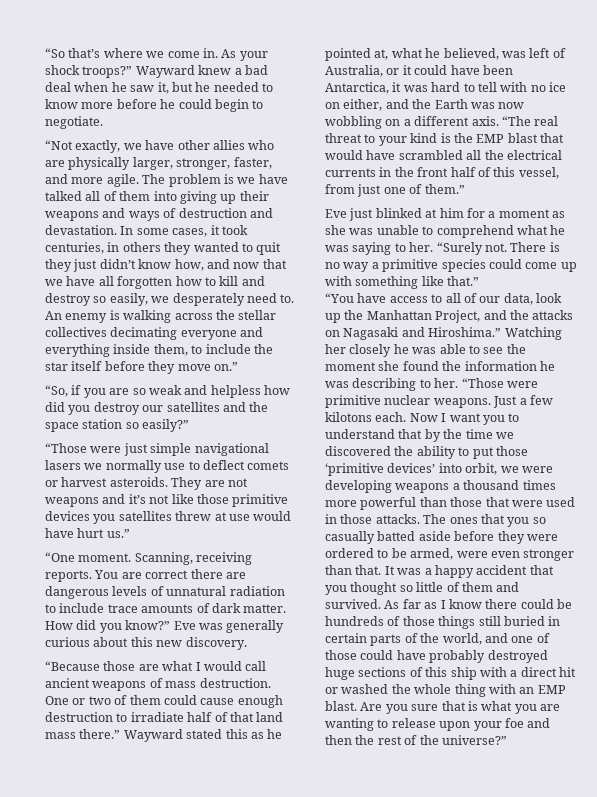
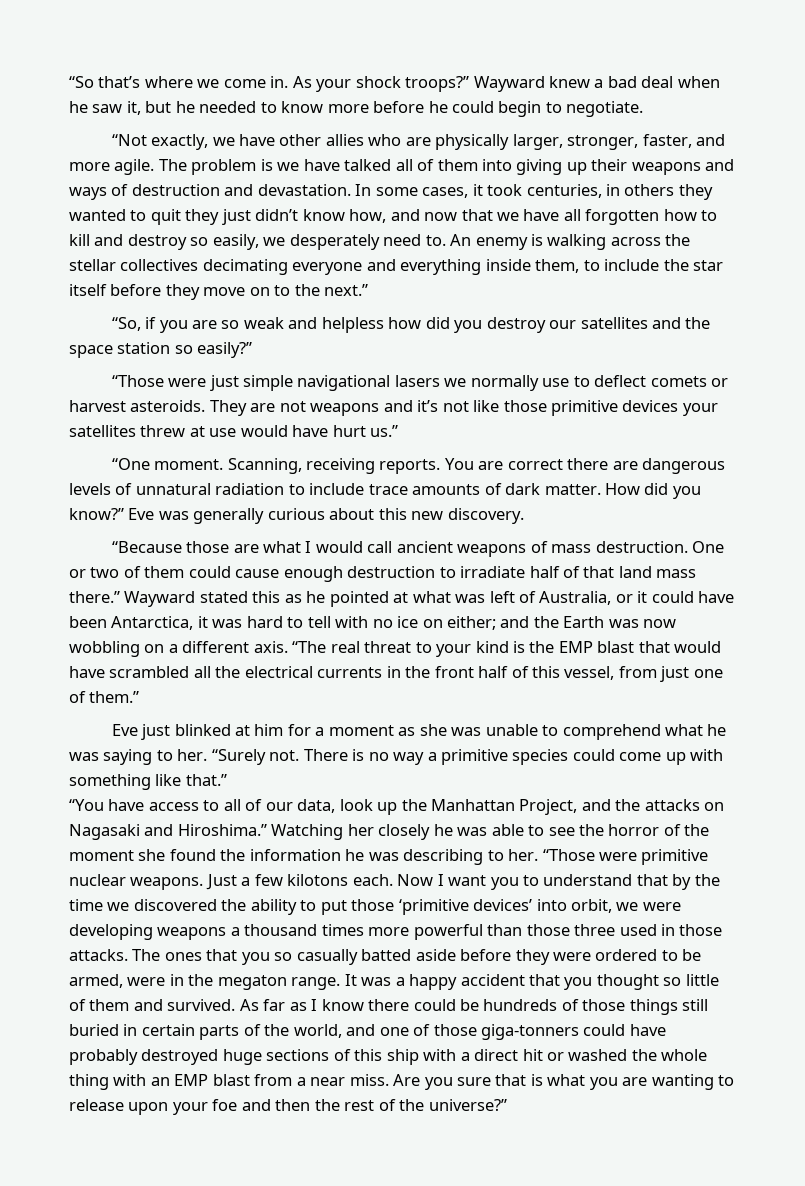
- An enemy is walking across the stellar collectives decimating everyone and everything inside them, to include the star itself before they move on.”
+ An enemy is walking across the stellar collectives decimating everyone and everything inside them, to include the star itself before they move on to the next.”
- They are not weapons and it’s not like those primitive devices you satellites threw at use would have hurt us.”
+ They are not weapons and it’s not like those primitive devices your satellites threw at use would have hurt us.”
- Wayward stated this as he pointed at, what he believed, was left of Australia, or it could have been Antarctica, it was hard to tell with no ice on either, and the Earth was now wobbling on a different axis.
+ Wayward stated this as he pointed at what was left of Australia, or it could have been Antarctica, it was hard to tell with no ice on either; and the Earth was now wobbling on a different axis.
- Watching her closely he was able to see the moment she found the information he was describing to her.
+ Watching her closely he was able to see the horror of the moment she found the information he was describing to her.
- Now I want you to understand that by the time we discovered the ability to put those ‘primitive devices’ into orbit, we were developing weapons a thousand times more powerful than those that were used in those attacks.
+ Now I want you to understand that by the time we discovered the ability to put those ‘primitive devices’ into orbit, we were developing weapons a thousand times more powerful than those three used in those attacks.
- The ones that you so casually batted aside before they were ordered to be armed, were even stronger than that.
+ The ones that you so casually batted aside before they were ordered to be armed, were in the megaton range.
- As far as I know there could be hundreds of those things still buried in certain parts of the world, and one of those could have probably destroyed huge sections of this ship with a direct hit or washed the whole thing with an EMP blast.
+ As far as I know there could be hundreds of those things still buried in certain parts of the world, and one of those giga-tonners could have probably destroyed huge sections of this ship with a direct hit or washed the whole thing with an EMP blast from a near miss.

